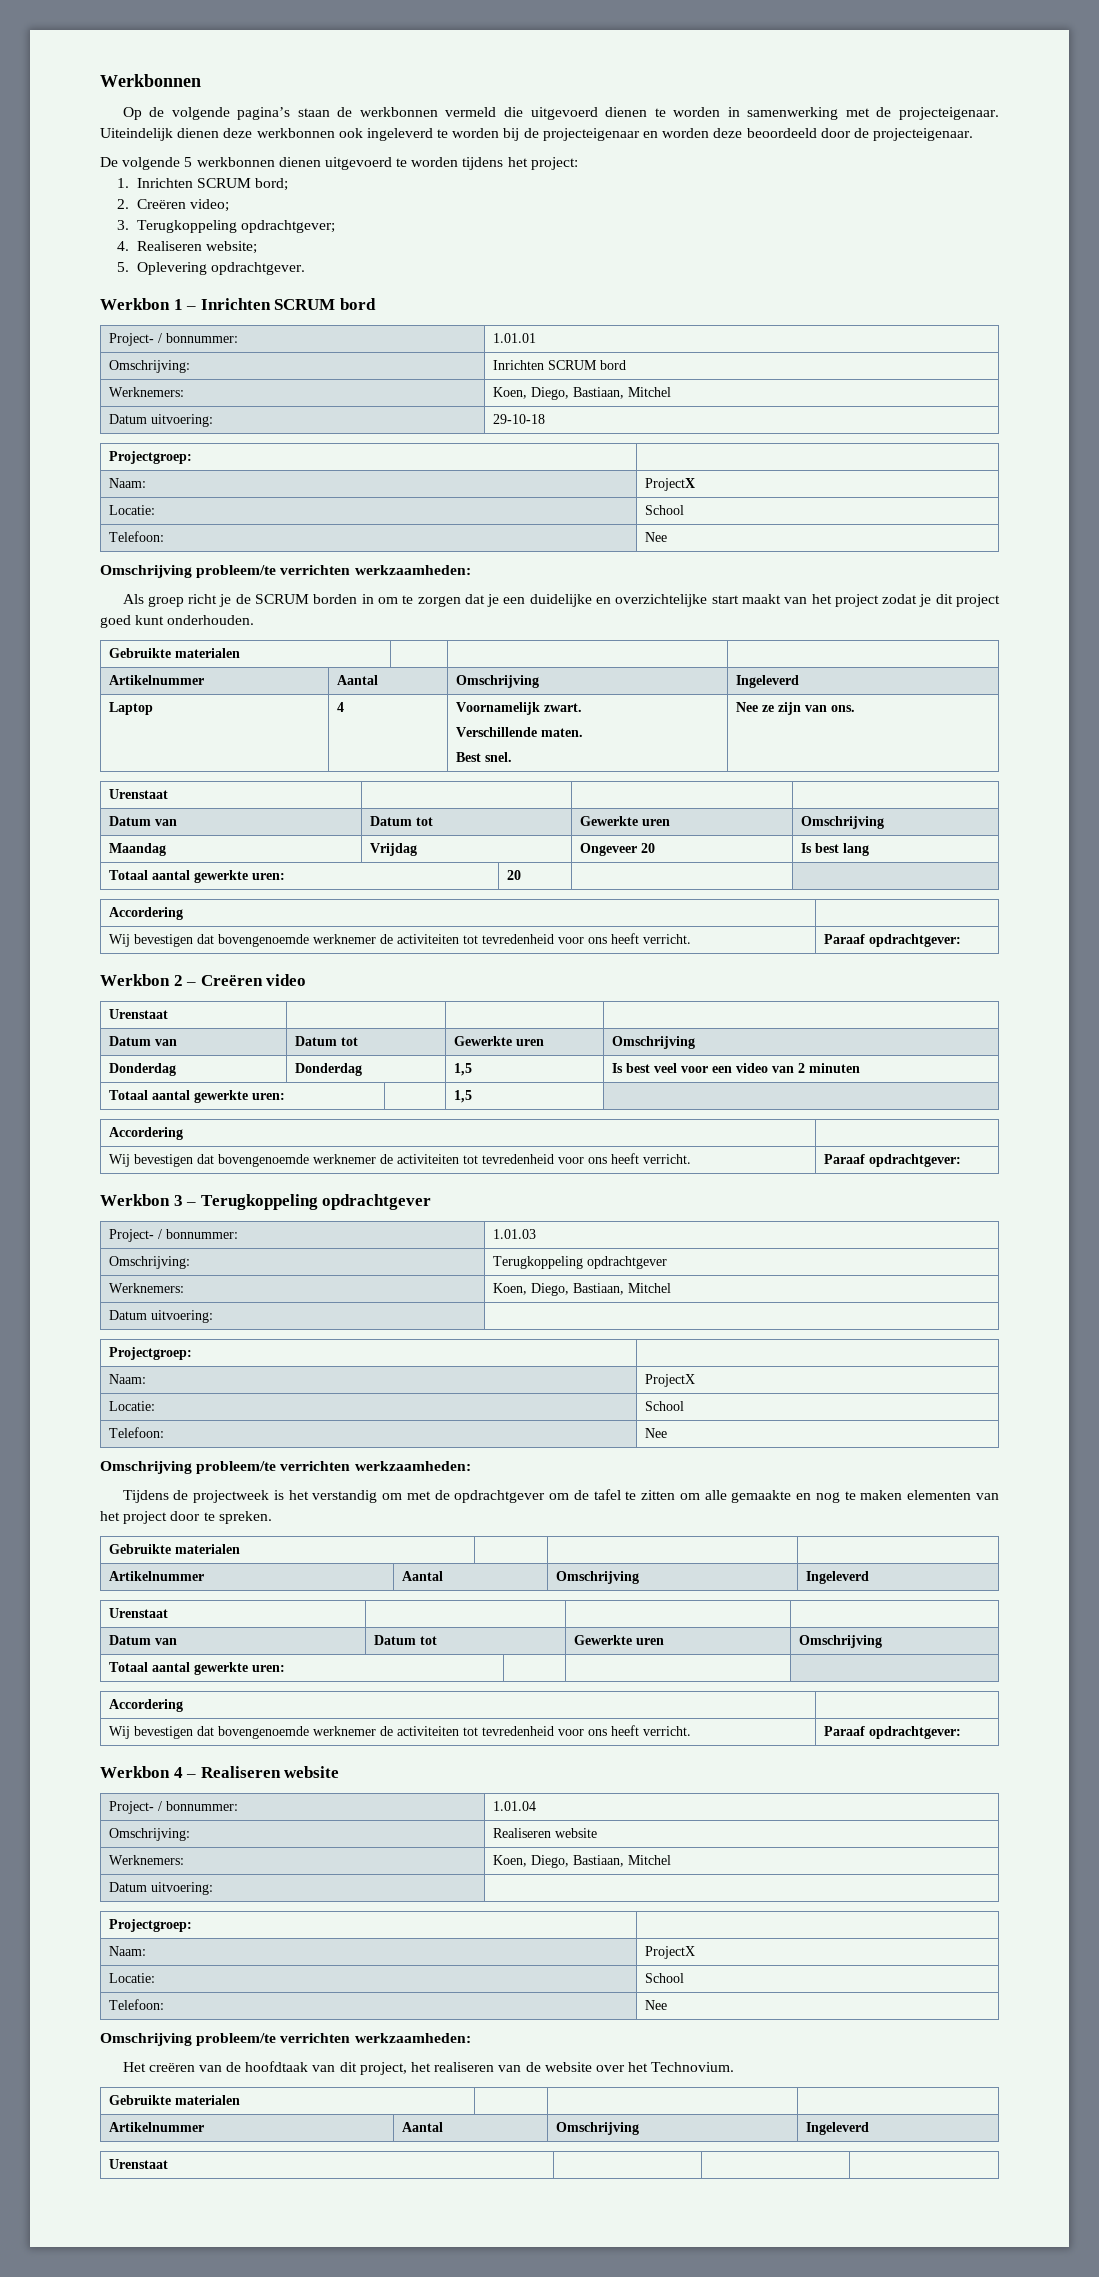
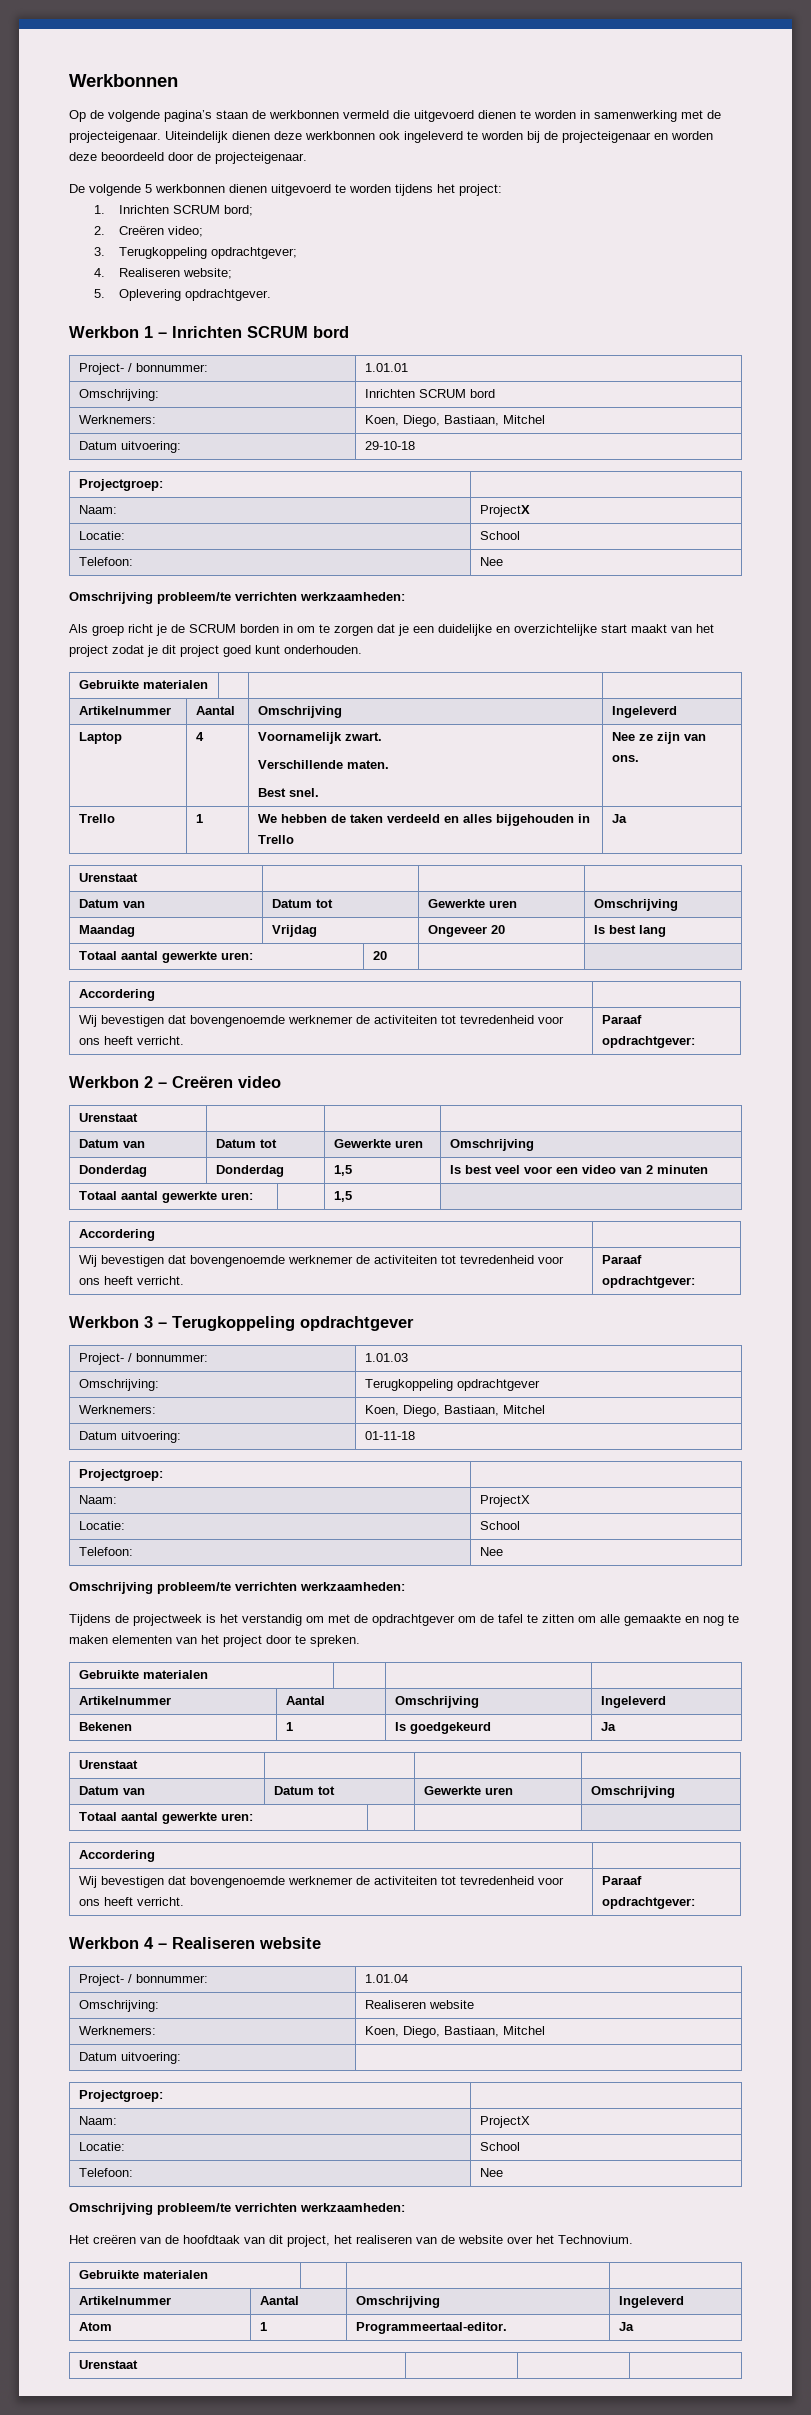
+ Trello | 1 | We hebben de taken verdeeld en alles bijgehouden in Trello | Ja
  Omschrijving: | Terugkoppeling opdrachtgever
  Werknemers: | Koen, Diego, Bastiaan, Mitchel
- Datum uitvoering: |
+ Datum uitvoering: | 01-11-18
+ Bekenen | 1 | Is goedgekeurd | Ja
+ Atom | 1 | Programmeertaal-editor. | Ja

